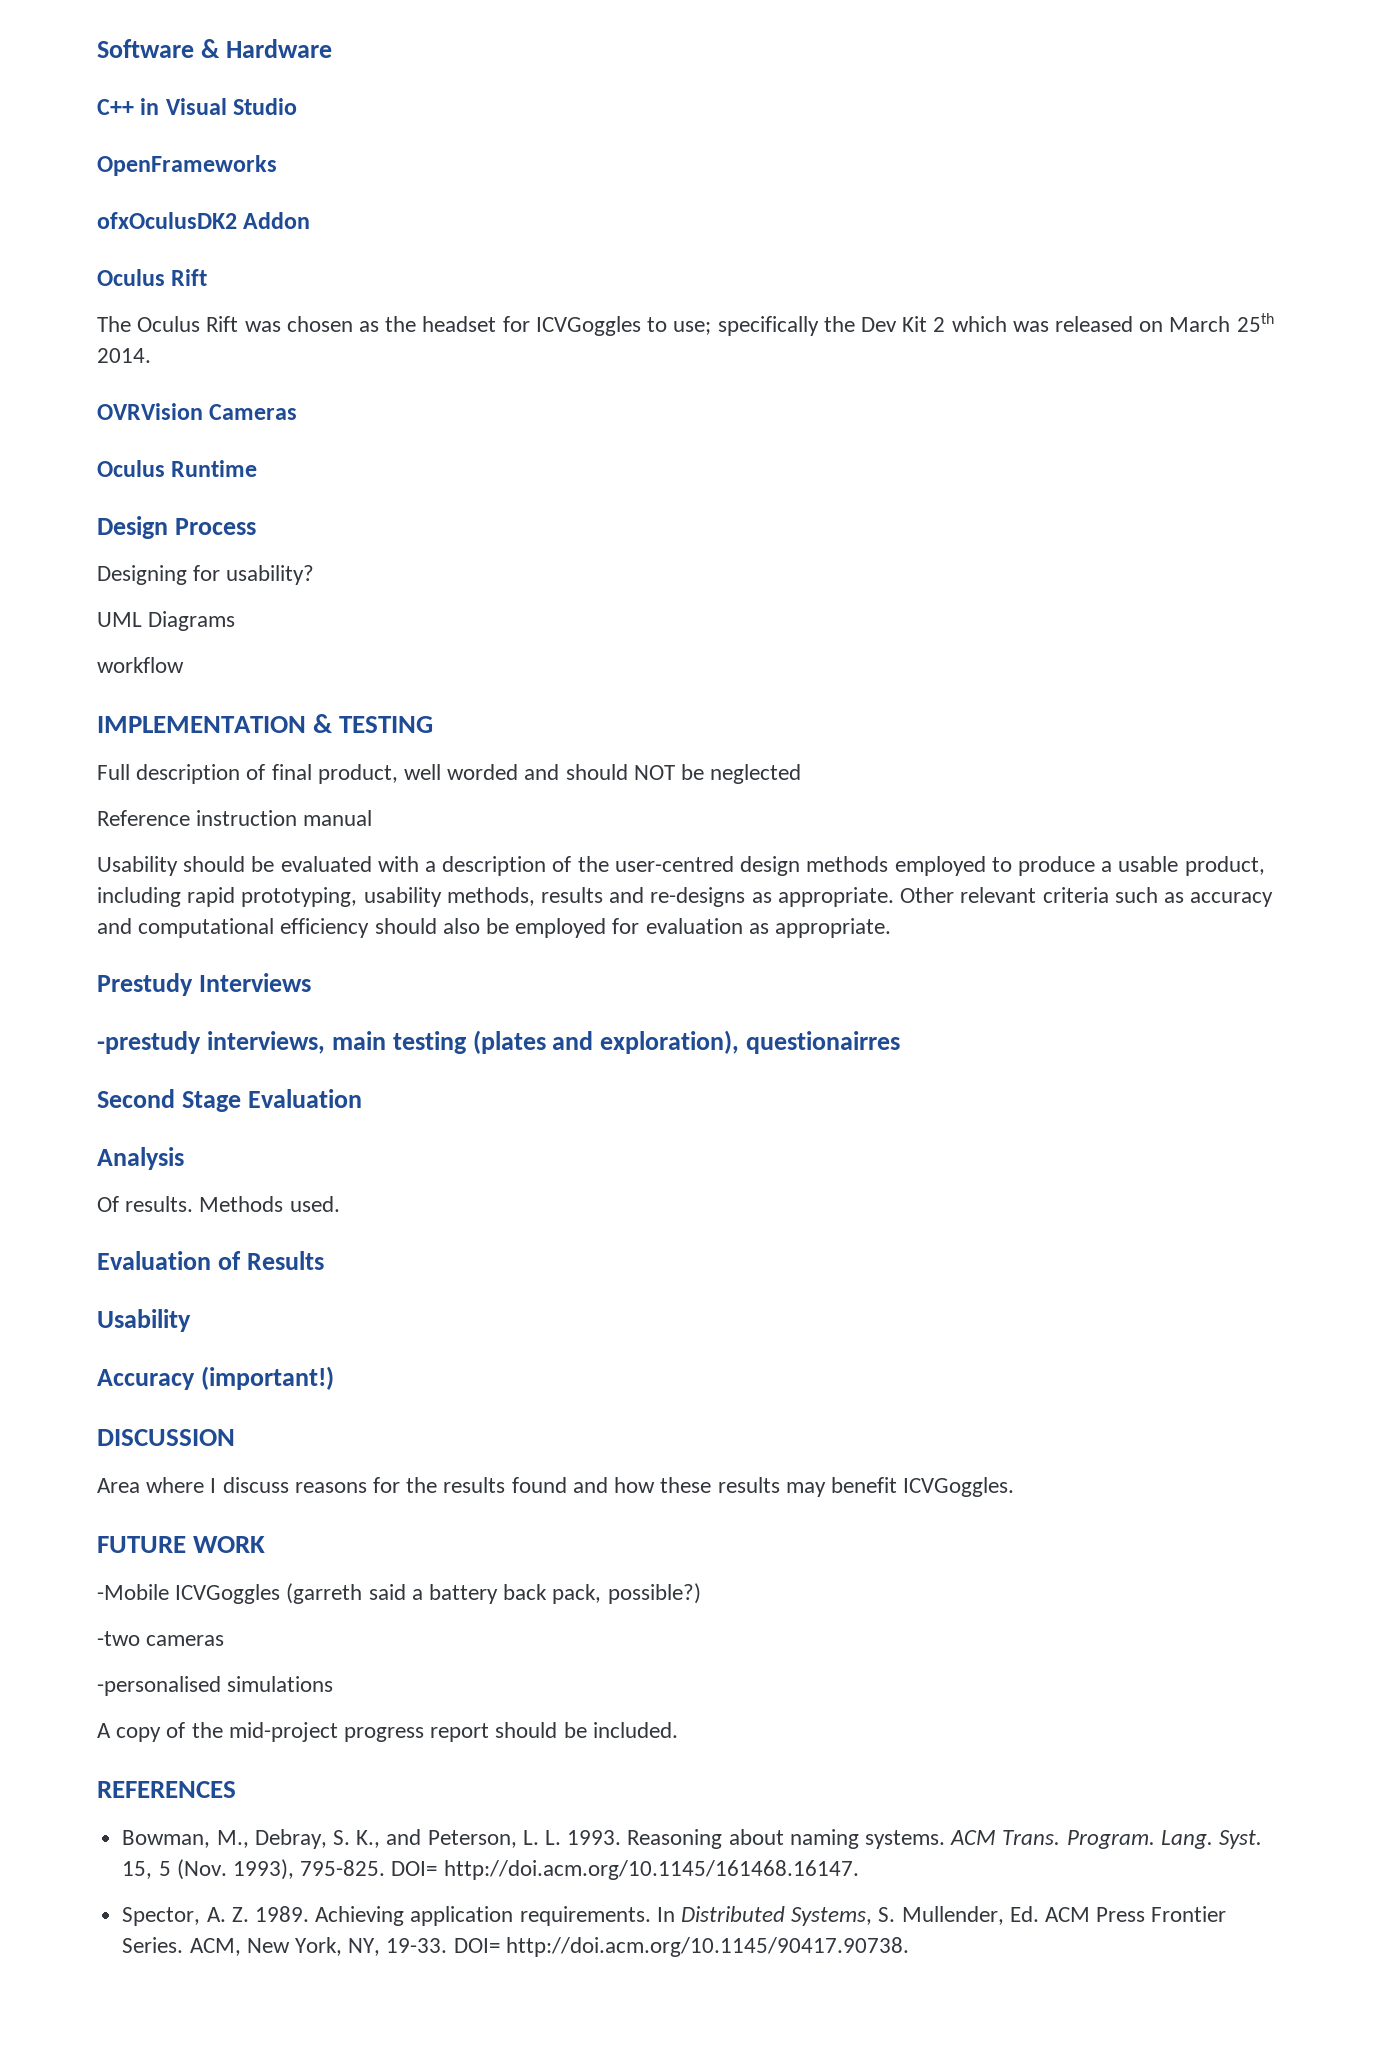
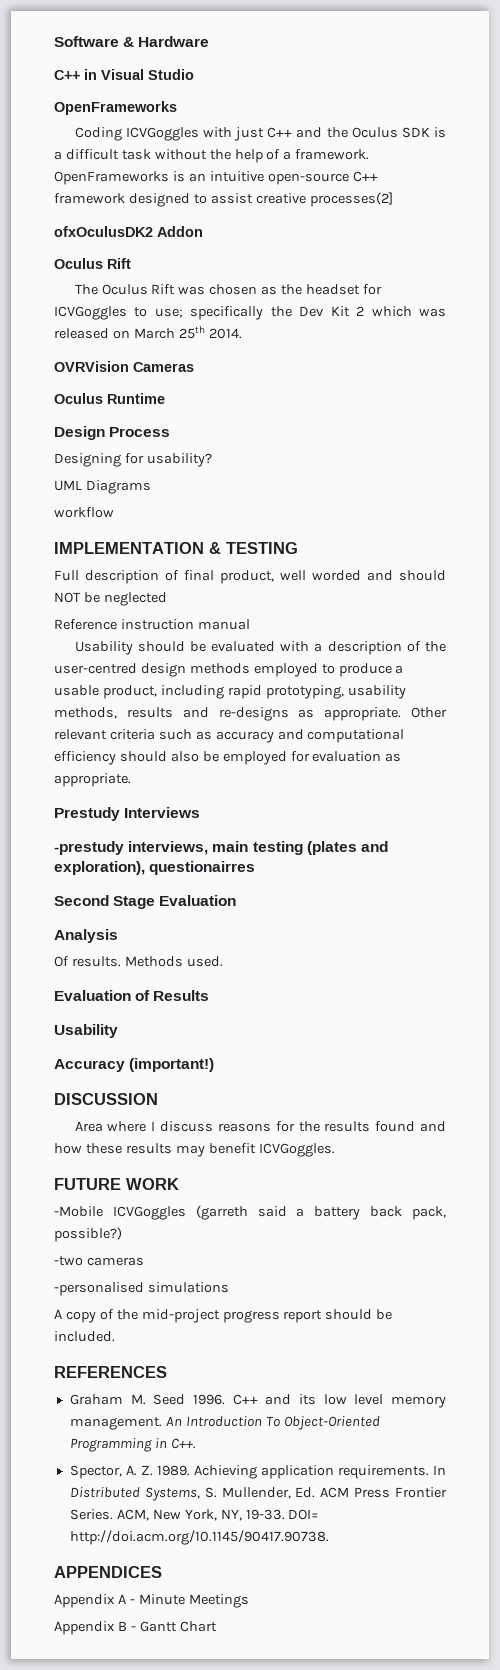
+ Coding ICVGoggles with just C++ and the Oculus SDK is a difficult task without the help of a framework. OpenFrameworks is an intuitive open-source C++ framework designed to assist creative processes(2]
- Bowman, M., Debray, S. K., and Peterson, L. L. 1993. Reasoning about naming systems. ACM Trans. Program. Lang. Syst. 15, 5 (Nov. 1993), 795-825. DOI= http://doi.acm.org/10.1145/161468.16147.
+ Graham M. Seed 1996. C++ and its low level memory management. An Introduction To Object-Oriented Programming in C++.
+ APPENDICES
+ Appendix A - Minute Meetings
+ Appendix B - Gantt Chart

